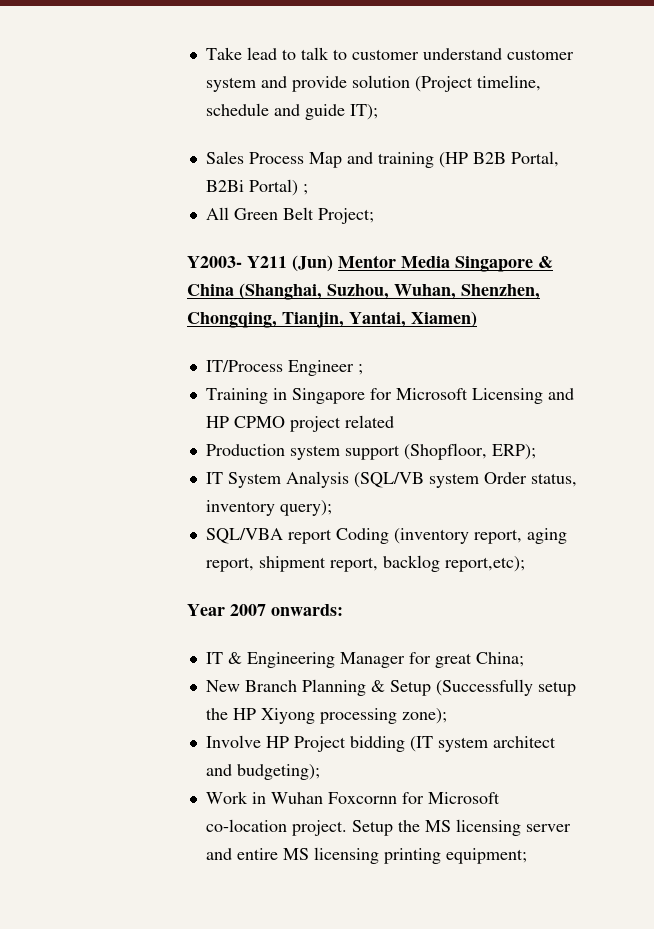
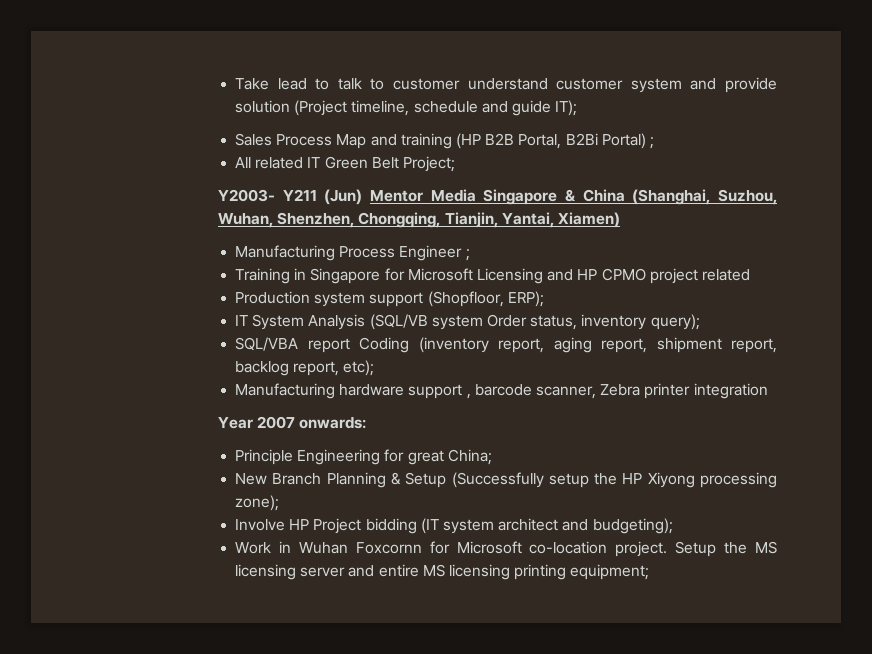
- All Green Belt Project;
+ All related IT Green Belt Project;
- IT/Process Engineer ;
+ Manufacturing Process Engineer ;
- SQL/VBA report Coding (inventory report, aging report, shipment report, backlog report,etc);
+ SQL/VBA report Coding (inventory report, aging report, shipment report, backlog report, etc);
+ Manufacturing hardware support , barcode scanner, Zebra printer integration
- IT & Engineering Manager for great China;
+ Principle Engineering for great China;

